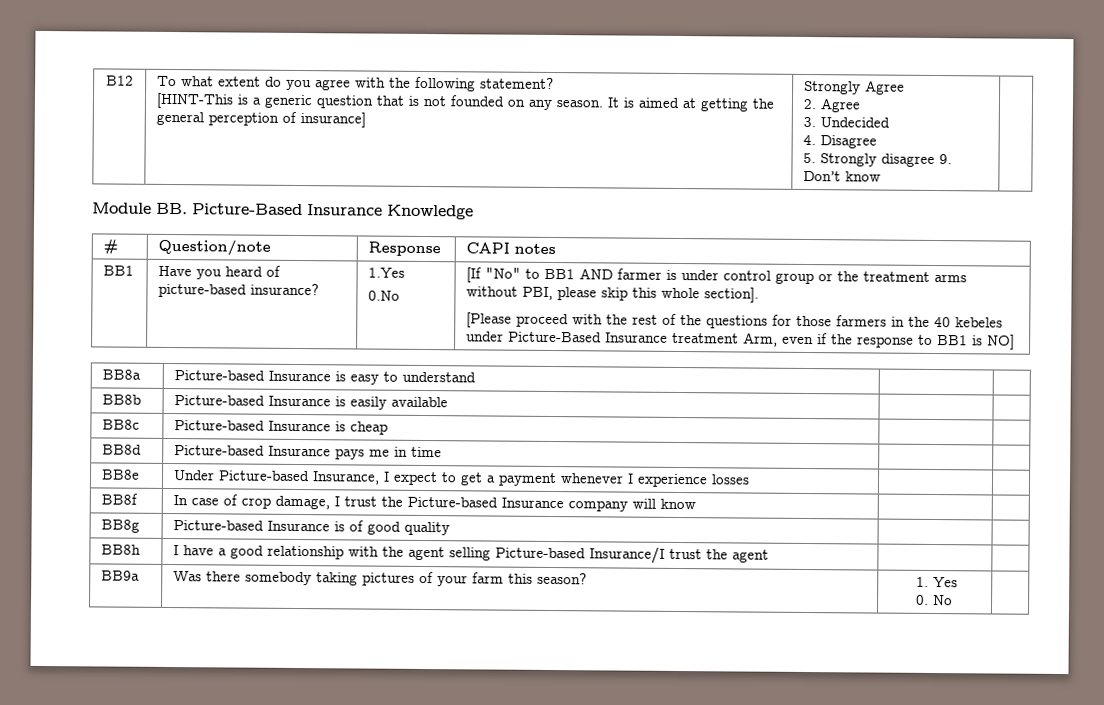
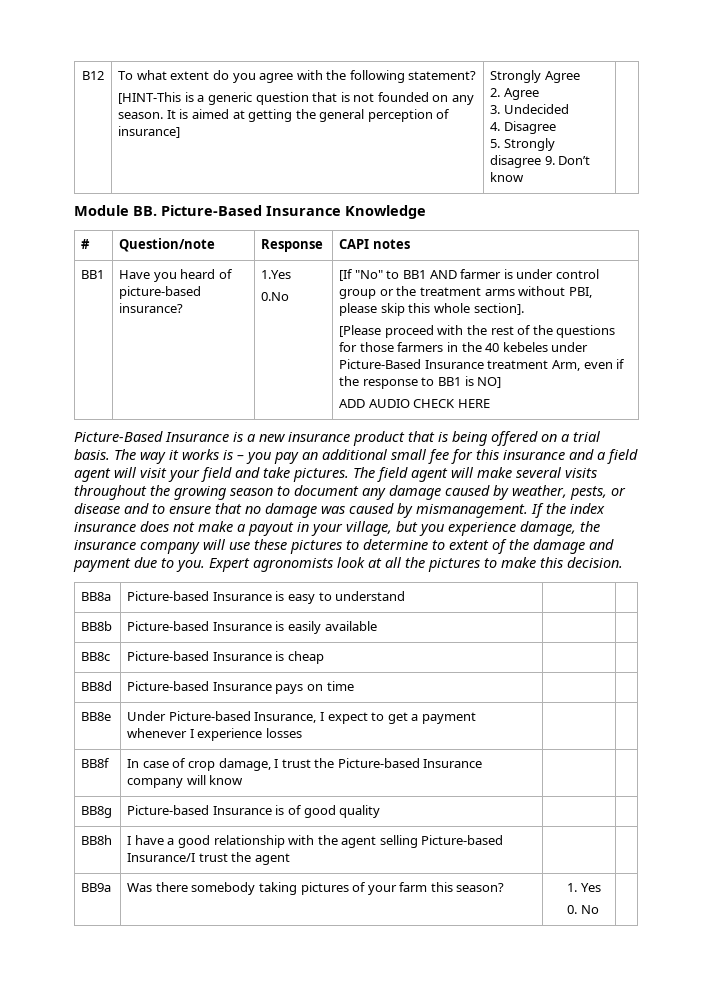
+ ADD AUDIO CHECK HERE
+ Picture-Based Insurance is a new insurance product that is being offered on a trial basis. The way it works is – you pay an additional small fee for this insurance and a field agent will visit your field and take pictures. The field agent will make several visits throughout the growing season to document any damage caused by weather, pests, or disease and to ensure that no damage was caused by mismanagement. If the index insurance does not make a payout in your village, but you experience damage, the insurance company will use these pictures to determine to extent of the damage and payment due to you. Expert agronomists look at all the pictures to make this decision.
- BB8d | Picture-based Insurance pays me in time | |
+ BB8d | Picture-based Insurance pays on time | |

